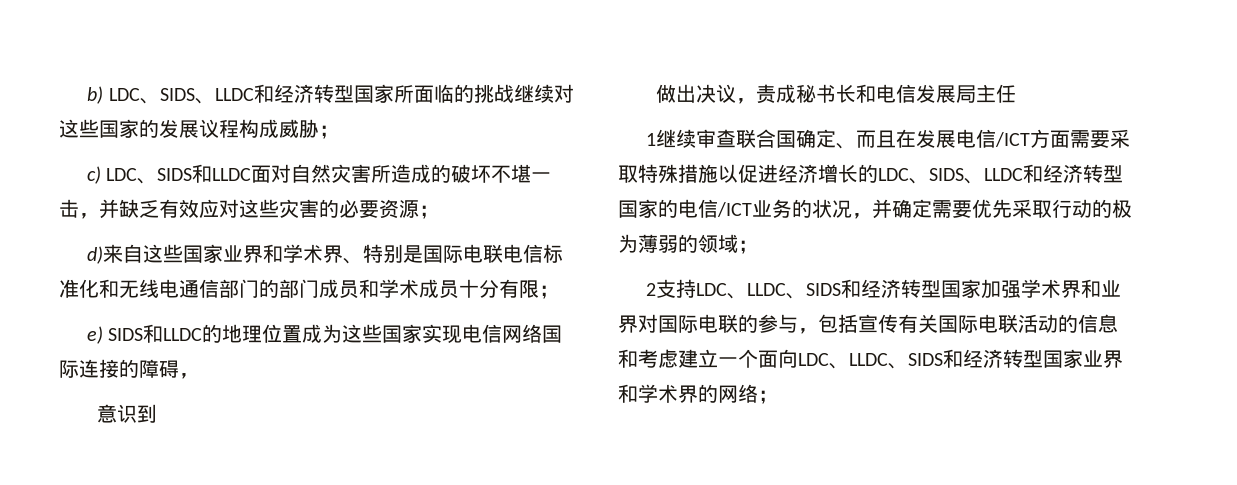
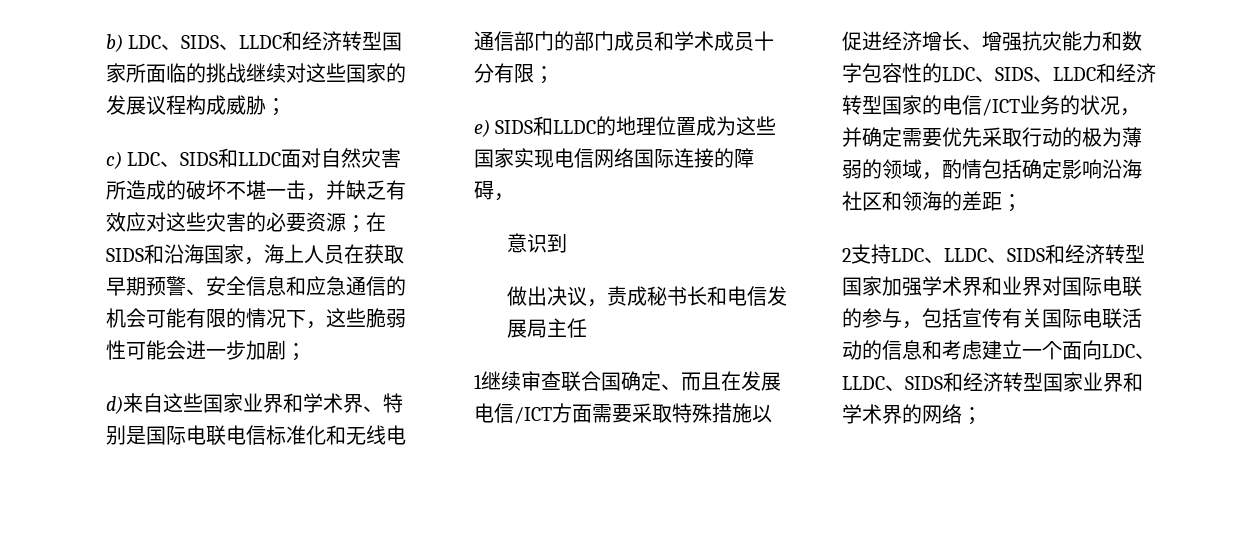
- c) LDC、SIDS和LLDC面对自然灾害所造成的破坏不堪一击，并缺乏有效应对这些灾害的必要资源；
+ c) LDC、SIDS和LLDC面对自然灾害所造成的破坏不堪一击，并缺乏有效应对这些灾害的必要资源；在SIDS和沿海国家，海上人员在获取早期预警、安全信息和应急通信的机会可能有限的情况下，这些脆弱性可能会进一步加剧；
- 1继续审查联合国确定、而且在发展电信/ICT方面需要采取特殊措施以促进经济增长的LDC、SIDS、LLDC和经济转型国家的电信/ICT业务的状况，并确定需要优先采取行动的极为薄弱的领域；
+ 1继续审查联合国确定、而且在发展电信/ICT方面需要采取特殊措施以促进经济增长、增强抗灾能力和数字包容性的LDC、SIDS、LLDC和经济转型国家的电信/ICT业务的状况，并确定需要优先采取行动的极为薄弱的领域，酌情包括确定影响沿海社区和领海的差距；

